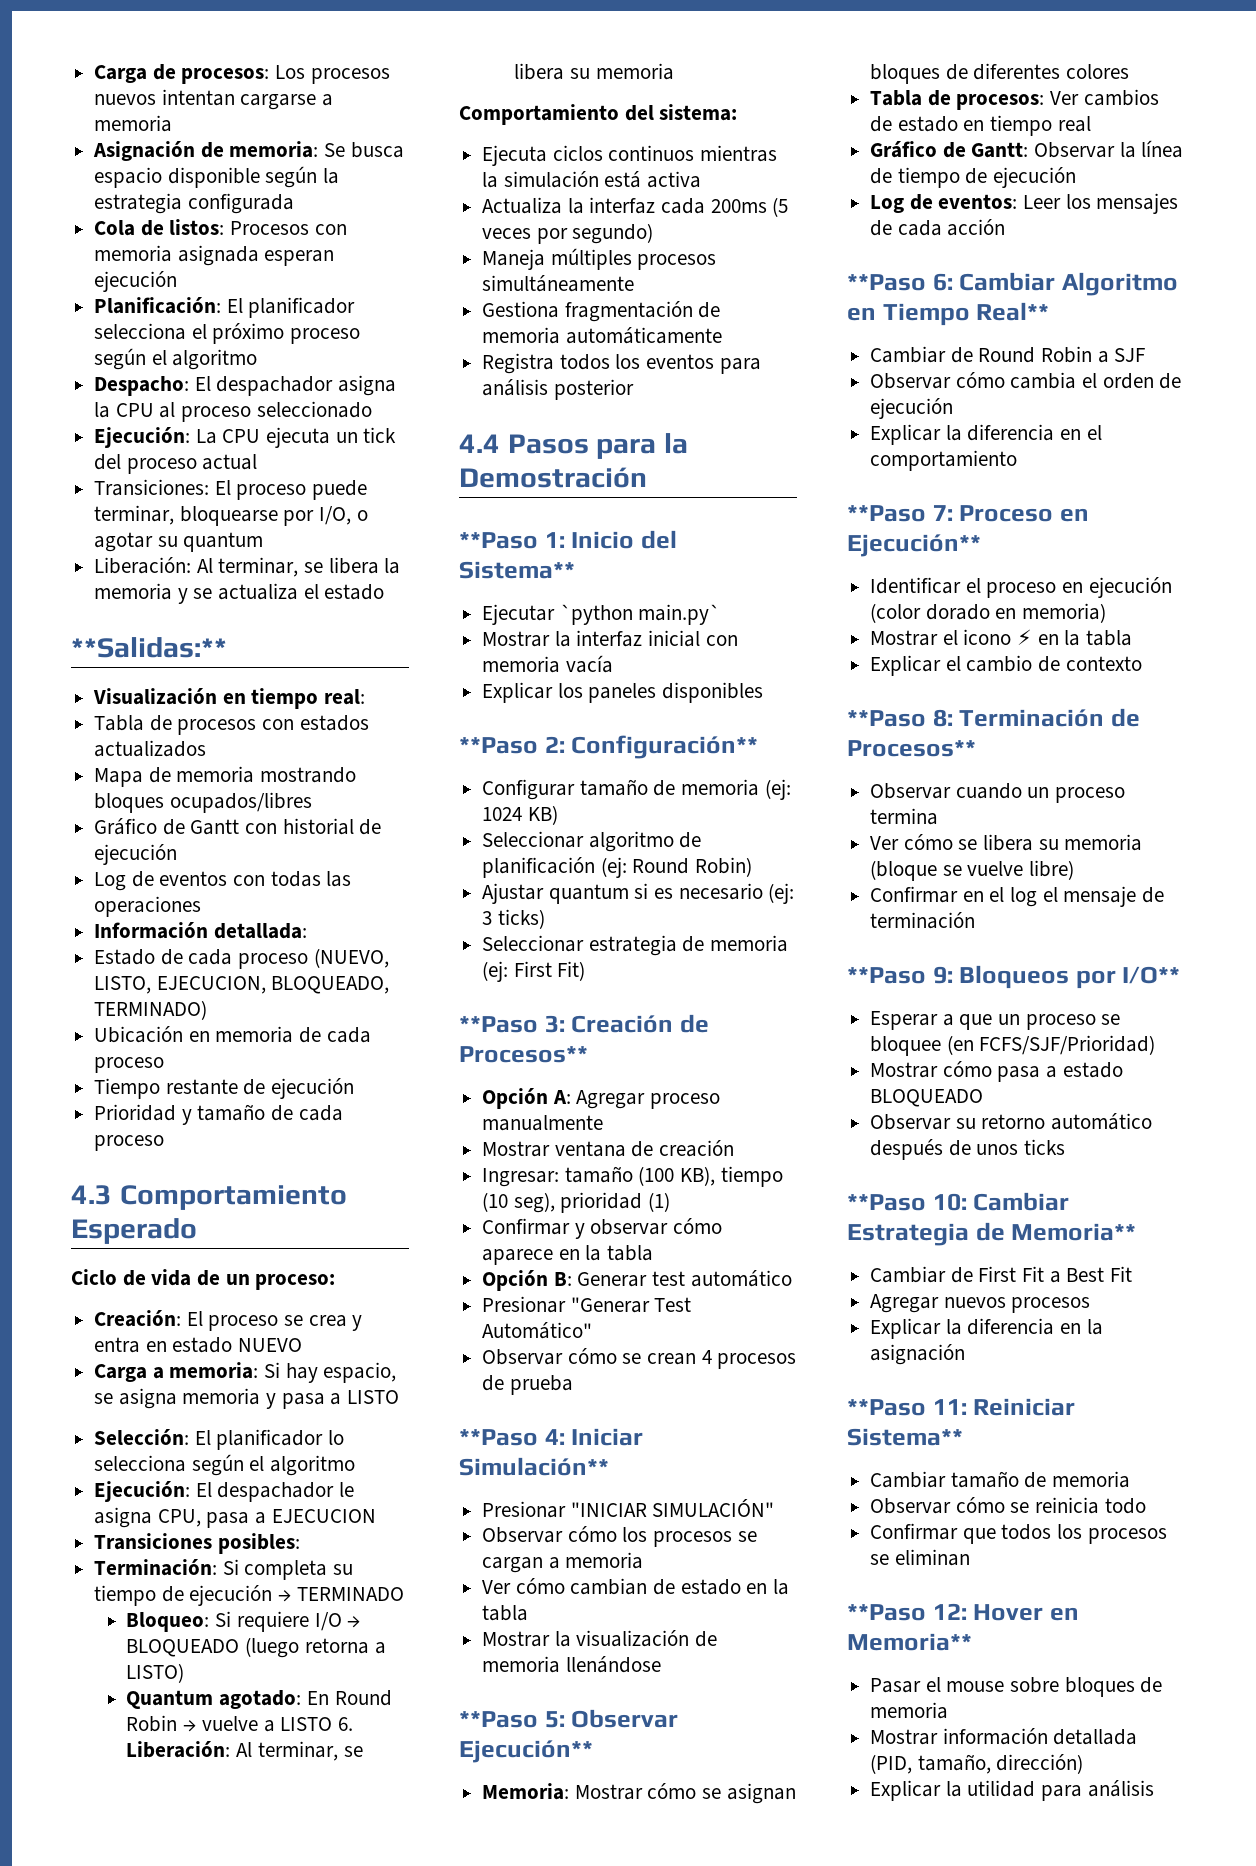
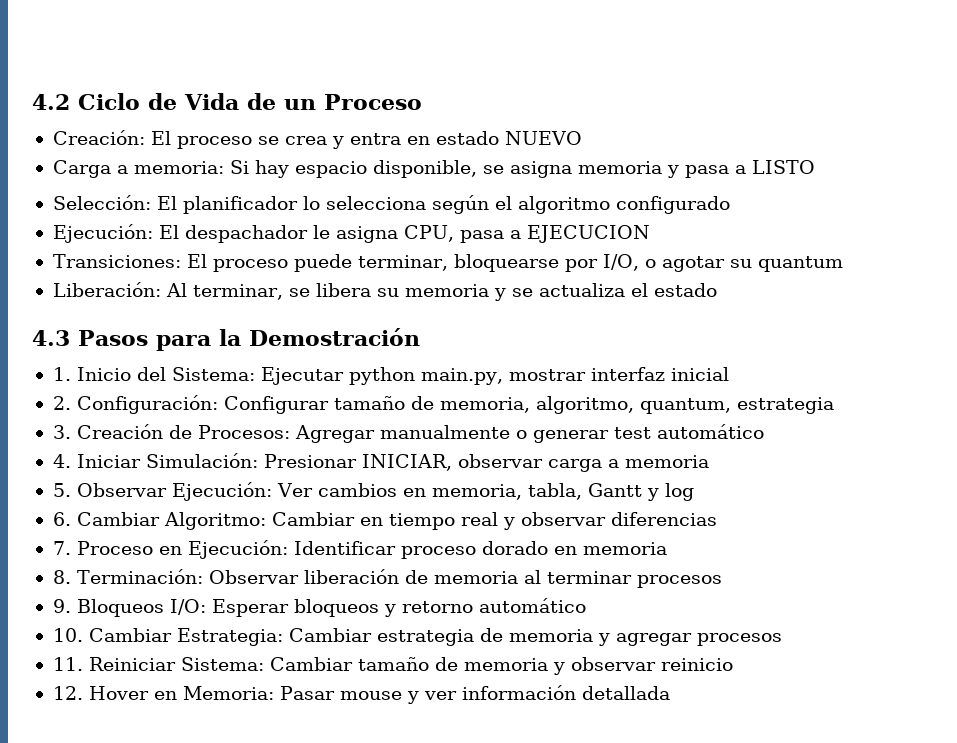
- Carga de procesos: Los procesos nuevos intentan cargarse a memoria
- Asignación de memoria: Se busca espacio disponible según la estrategia configurada
- Cola de listos: Procesos con memoria asignada esperan ejecución
- Planificación: El planificador selecciona el próximo proceso según el algoritmo
- Despacho: El despachador asigna la CPU al proceso seleccionado
- Ejecución: La CPU ejecuta un tick del proceso actual
+ 4.2 Ciclo de Vida de un Proceso
+ Creación: El proceso se crea y entra en estado NUEVO
+ Carga a memoria: Si hay espacio disponible, se asigna memoria y pasa a LISTO
+ Selección: El planificador lo selecciona según el algoritmo configurado
+ Ejecución: El despachador le asigna CPU, pasa a EJECUCION
- Liberación: Al terminar, se libera la memoria y se actualiza el estado
+ Liberación: Al terminar, se libera su memoria y se actualiza el estado
- **Salidas:**
- Visualización en tiempo real:
- Tabla de procesos con estados actualizados
- Mapa de memoria mostrando bloques ocupados/libres
- Gráfico de Gantt con historial de ejecución
- Log de eventos con todas las operaciones
- Información detallada:
- Estado de cada proceso (NUEVO, LISTO, EJECUCION, BLOQUEADO, TERMINADO)
- Ubicación en memoria de cada proceso
- Tiempo restante de ejecución
- Prioridad y tamaño de cada proceso
- 4.3 Comportamiento Esperado
- Ciclo de vida de un proceso:
- Creación: El proceso se crea y entra en estado NUEVO
- Carga a memoria: Si hay espacio, se asigna memoria y pasa a LISTO
- Selección: El planificador lo selecciona según el algoritmo
- Ejecución: El despachador le asigna CPU, pasa a EJECUCION
- Transiciones posibles:
- Terminación: Si completa su tiempo de ejecución → TERMINADO
- Bloqueo: Si requiere I/O → BLOQUEADO (luego retorna a LISTO)
- Quantum agotado: En Round Robin → vuelve a LISTO 6. Liberación: Al terminar, se libera su memoria
- Comportamiento del sistema:
- Ejecuta ciclos continuos mientras la simulación está activa
- Actualiza la interfaz cada 200ms (5 veces por segundo)
- Maneja múltiples procesos simultáneamente
- Gestiona fragmentación de memoria automáticamente
- Registra todos los eventos para análisis posterior
- 4.4 Pasos para la Demostración
- **Paso 1: Inicio del Sistema**
- Ejecutar `python main.py`
- Mostrar la interfaz inicial con memoria vacía
- Explicar los paneles disponibles
- **Paso 2: Configuración**
- Configurar tamaño de memoria (ej: 1024 KB)
- Seleccionar algoritmo de planificación (ej: Round Robin)
- Ajustar quantum si es necesario (ej: 3 ticks)
- Seleccionar estrategia de memoria (ej: First Fit)
- **Paso 3: Creación de Procesos**
- Opción A: Agregar proceso manualmente
- Mostrar ventana de creación
- Ingresar: tamaño (100 KB), tiempo (10 seg), prioridad (1)
- Confirmar y observar cómo aparece en la tabla
- Opción B: Generar test automático
- Presionar "Generar Test Automático"
- Observar cómo se crean 4 procesos de prueba
- **Paso 4: Iniciar Simulación**
- Presionar "INICIAR SIMULACIÓN"
- Observar cómo los procesos se cargan a memoria
- Ver cómo cambian de estado en la tabla
- Mostrar la visualización de memoria llenándose
- **Paso 5: Observar Ejecución**
- Memoria: Mostrar cómo se asignan bloques de diferentes colores
- Tabla de procesos: Ver cambios de estado en tiempo real
- Gráfico de Gantt: Observar la línea de tiempo de ejecución
- Log de eventos: Leer los mensajes de cada acción
- **Paso 6: Cambiar Algoritmo en Tiempo Real**
- Cambiar de Round Robin a SJF
- Observar cómo cambia el orden de ejecución
- Explicar la diferencia en el comportamiento
- **Paso 7: Proceso en Ejecución**
- Identificar el proceso en ejecución (color dorado en memoria)
- Mostrar el icono ⚡ en la tabla
- Explicar el cambio de contexto
- **Paso 8: Terminación de Procesos**
- Observar cuando un proceso termina
- Ver cómo se libera su memoria (bloque se vuelve libre)
- Confirmar en el log el mensaje de terminación
- **Paso 9: Bloqueos por I/O**
- Esperar a que un proceso se bloquee (en FCFS/SJF/Prioridad)
- Mostrar cómo pasa a estado BLOQUEADO
- Observar su retorno automático después de unos ticks
- **Paso 10: Cambiar Estrategia de Memoria**
- Cambiar de First Fit a Best Fit
- Agregar nuevos procesos
- Explicar la diferencia en la asignación
- **Paso 11: Reiniciar Sistema**
- Cambiar tamaño de memoria
- Observar cómo se reinicia todo
- Confirmar que todos los procesos se eliminan
- **Paso 12: Hover en Memoria**
- Pasar el mouse sobre bloques de memoria
- Mostrar información detallada (PID, tamaño, dirección)
- Explicar la utilidad para análisis
+ 4.3 Pasos para la Demostración
+ 1. Inicio del Sistema: Ejecutar python main.py, mostrar interfaz inicial
+ 2. Configuración: Configurar tamaño de memoria, algoritmo, quantum, estrategia
+ 3. Creación de Procesos: Agregar manualmente o generar test automático
+ 4. Iniciar Simulación: Presionar INICIAR, observar carga a memoria
+ 5. Observar Ejecución: Ver cambios en memoria, tabla, Gantt y log
+ 6. Cambiar Algoritmo: Cambiar en tiempo real y observar diferencias
+ 7. Proceso en Ejecución: Identificar proceso dorado en memoria
+ 8. Terminación: Observar liberación de memoria al terminar procesos
+ 9. Bloqueos I/O: Esperar bloqueos y retorno automático
+ 10. Cambiar Estrategia: Cambiar estrategia de memoria y agregar procesos
+ 11. Reiniciar Sistema: Cambiar tamaño de memoria y observar reinicio
+ 12. Hover en Memoria: Pasar mouse y ver información detallada

